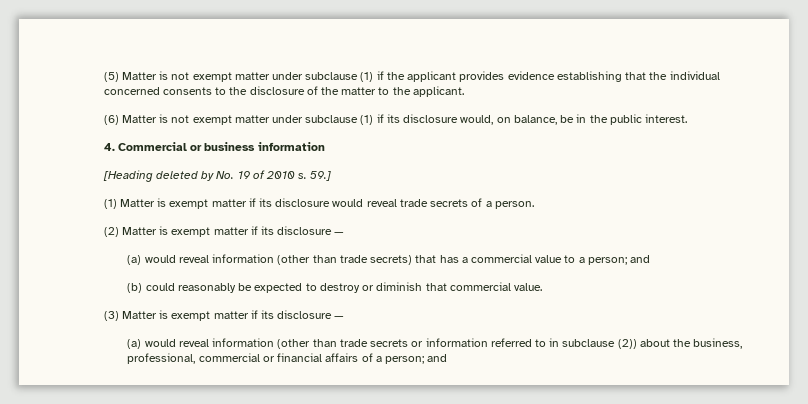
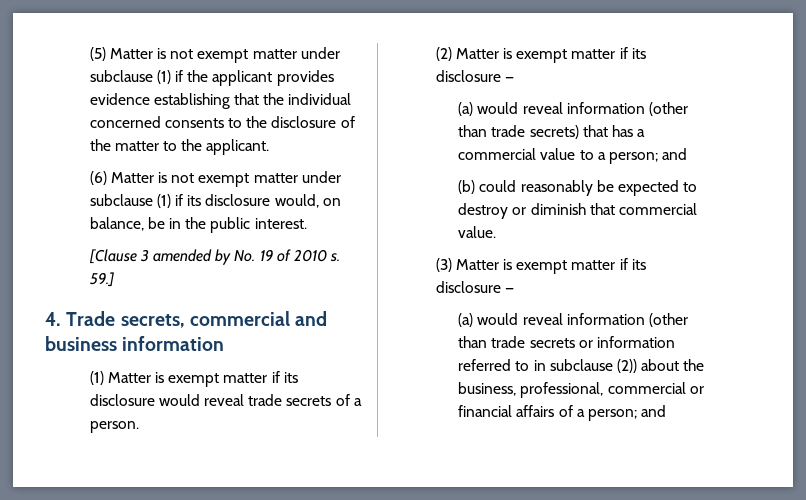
- 4. Commercial or business information
- [Heading deleted by No. 19 of 2010 s.
+ [Clause 3 amended by No. 19 of 2010 s.
+ 4. Trade secrets, commercial and business information

